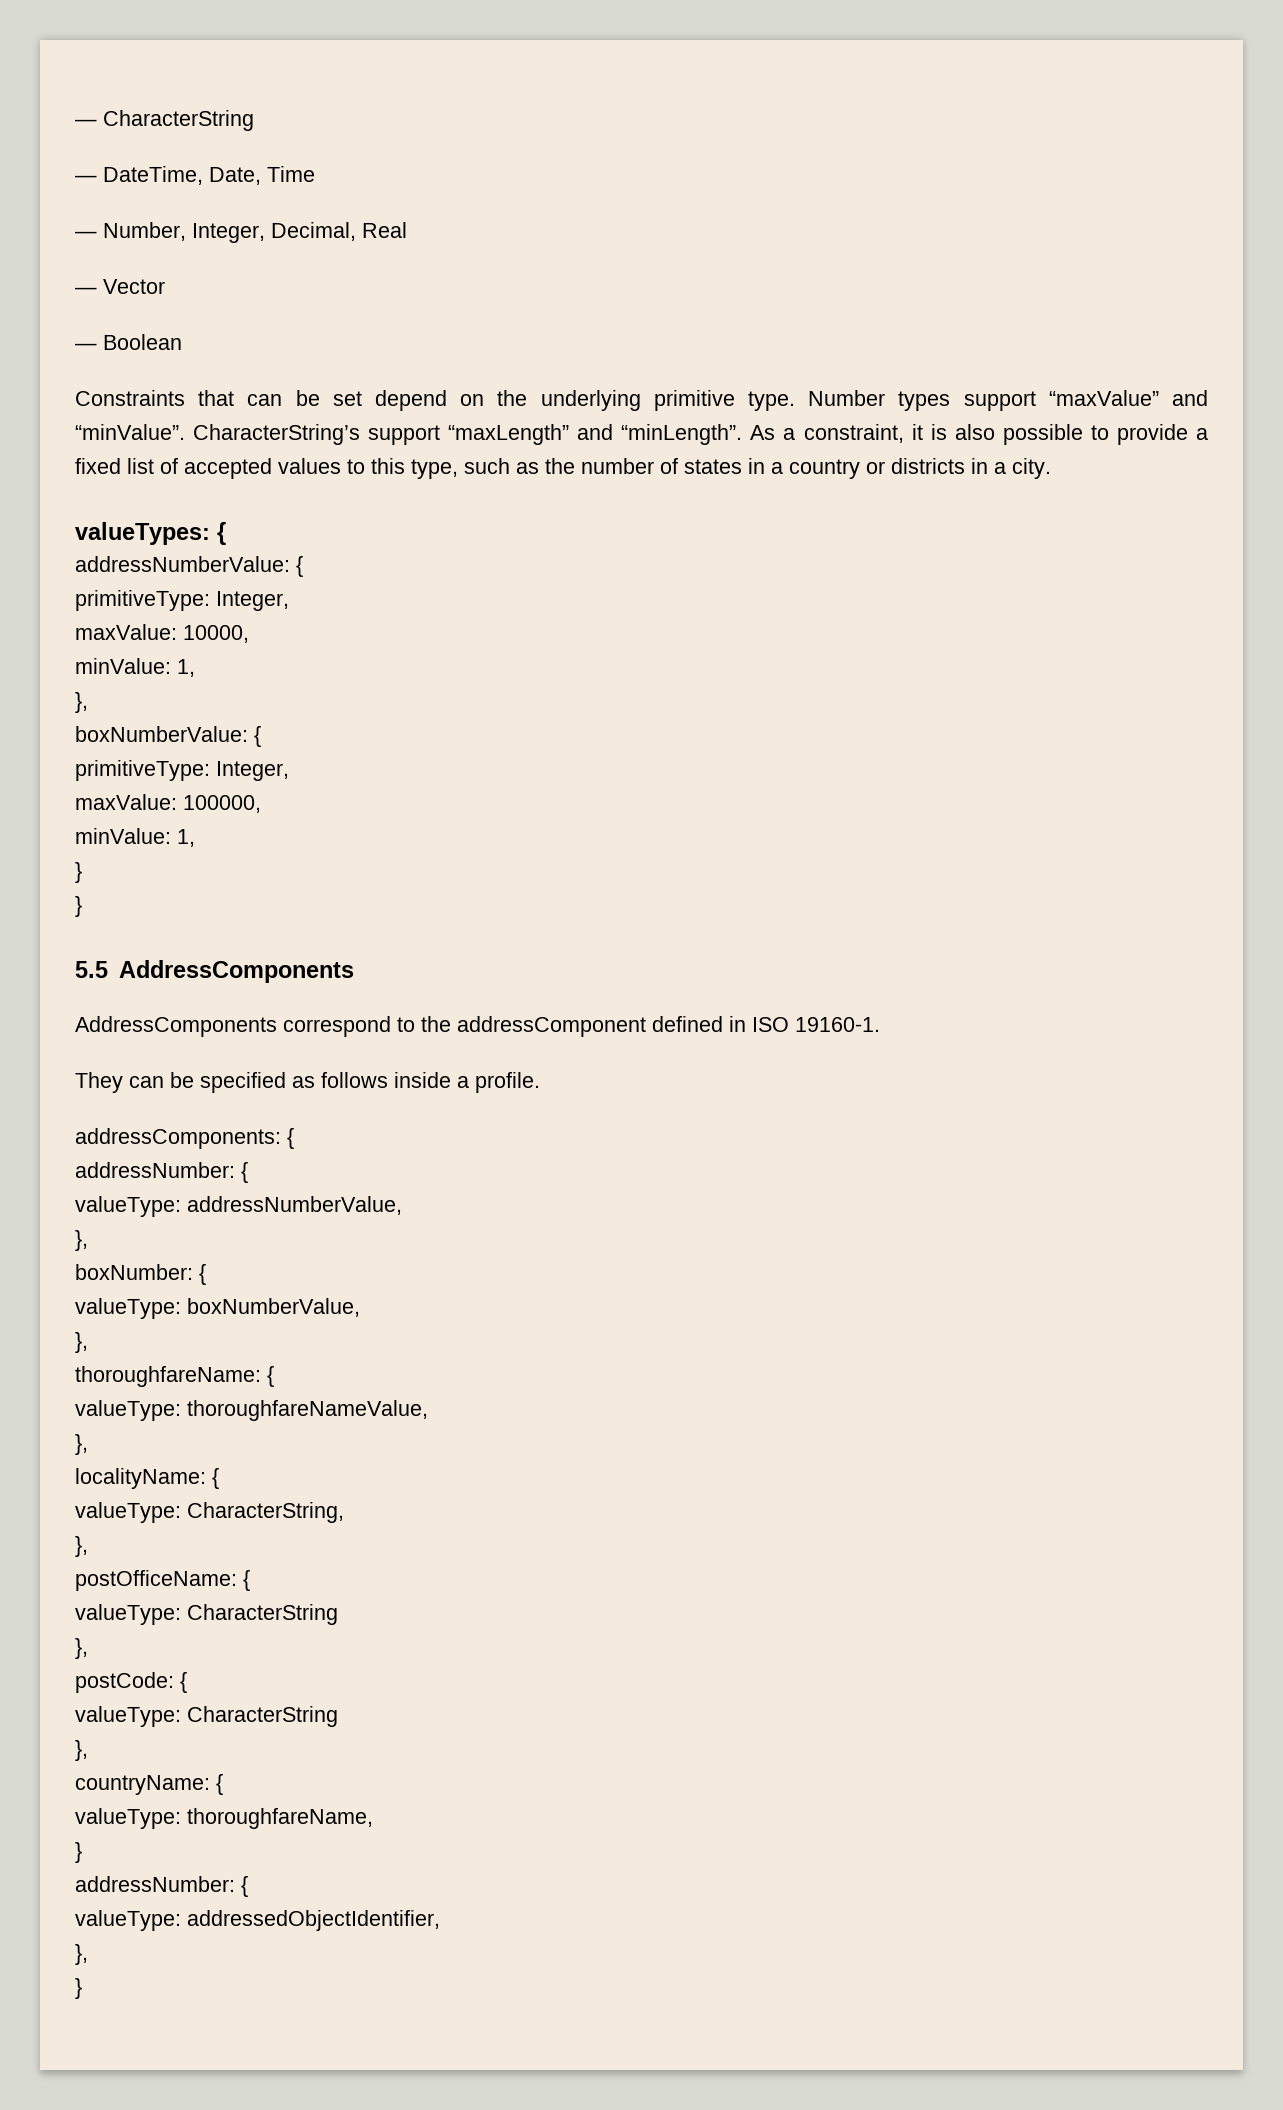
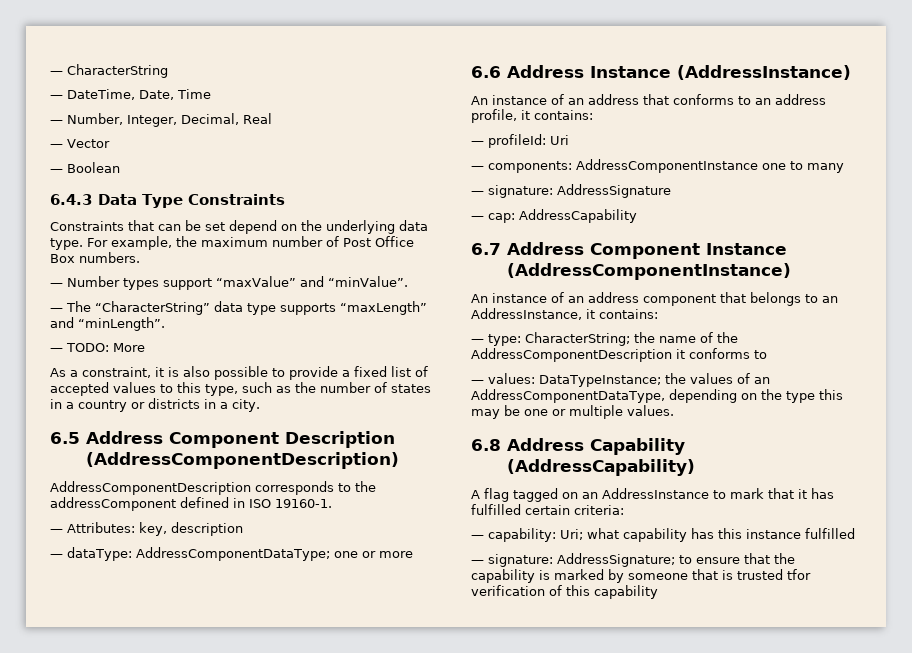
+ 6.4.3 Data Type Constraints
- Constraints that can be set depend on the underlying primitive type. Number types support “maxValue” and “minValue”. CharacterString’s support “maxLength” and “minLength”. As a constraint, it is also possible to provide a fixed list of accepted values to this type, such as the number of states in a country or districts in a city.
+ Constraints that can be set depend on the underlying data type. For example, the maximum number of Post Office Box numbers.
+ — Number types support “maxValue” and “minValue”.
+ — The “CharacterString” data type supports “maxLength” and “minLength”.
+ — TODO: More
+ As a constraint, it is also possible to provide a fixed list of accepted values to this type, such as the number of states in a country or districts in a city.
- valueTypes: {
- addressNumberValue: {
- primitiveType: Integer,
- maxValue: 10000,
- minValue: 1,
- },
- boxNumberValue: {
- primitiveType: Integer,
- maxValue: 100000,
- minValue: 1,
- }
- }
- 5.5 AddressComponents
- AddressComponents correspond to the addressComponent defined in ISO 19160-1.
+ 6.5 Address Component Description (AddressComponentDescription)
+ AddressComponentDescription corresponds to the addressComponent defined in ISO 19160-1.
- They can be specified as follows inside a profile.
- addressComponents: {
- addressNumber: {
- valueType: addressNumberValue,
- },
- boxNumber: {
- valueType: boxNumberValue,
- },
- thoroughfareName: {
- valueType: thoroughfareNameValue,
- },
- localityName: {
- valueType: CharacterString,
- },
- postOfficeName: {
- valueType: CharacterString
- },
- postCode: {
- valueType: CharacterString
- },
- countryName: {
- valueType: thoroughfareName,
- }
- addressNumber: {
- valueType: addressedObjectIdentifier,
- },
- }
+ — Attributes: key, description
+ — dataType: AddressComponentDataType; one or more
+ 6.6 Address Instance (AddressInstance)
+ An instance of an address that conforms to an address profile, it contains:
+ — profileId: Uri
+ — components: AddressComponentInstance one to many
+ — signature: AddressSignature
+ — cap: AddressCapability
+ 6.7 Address Component Instance (AddressComponentInstance)
+ An instance of an address component that belongs to an AddressInstance, it contains:
+ — type: CharacterString; the name of the AddressComponentDescription it conforms to
+ — values: DataTypeInstance; the values of an AddressComponentDataType, depending on the type this may be one or multiple values.
+ 6.8 Address Capability (AddressCapability)
+ A flag tagged on an AddressInstance to mark that it has fulfilled certain criteria:
+ — capability: Uri; what capability has this instance fulfilled
+ — signature: AddressSignature; to ensure that the capability is marked by someone that is trusted tfor verification of this capability

